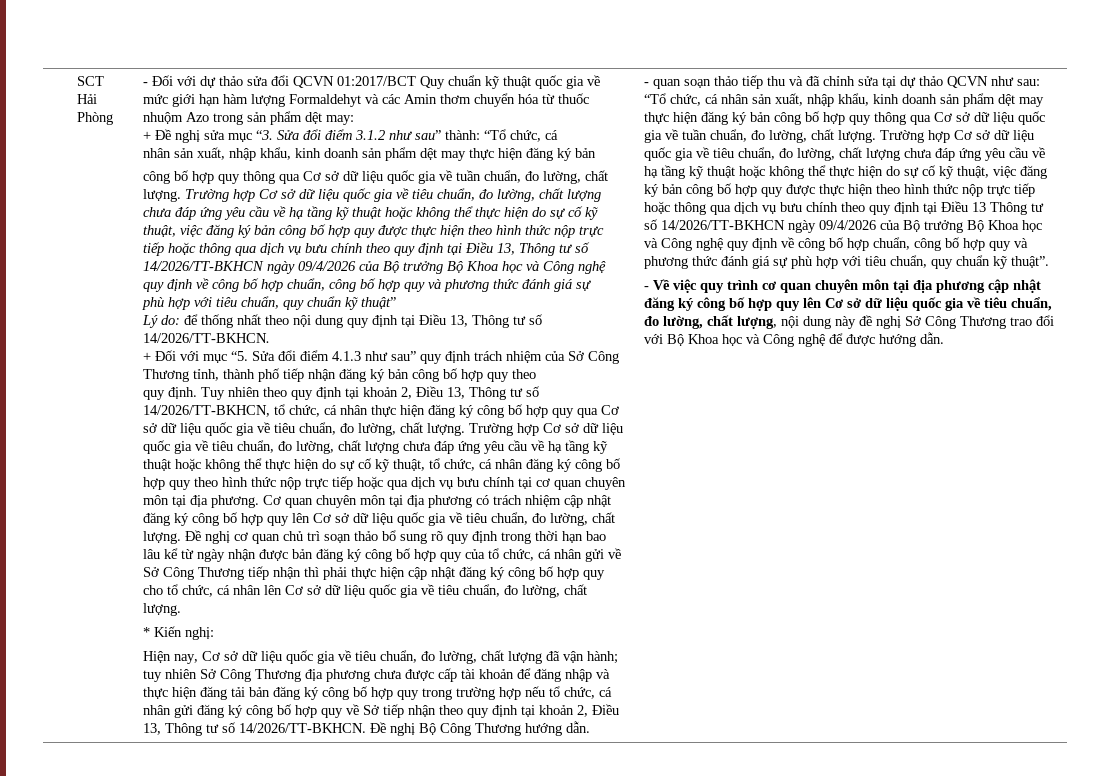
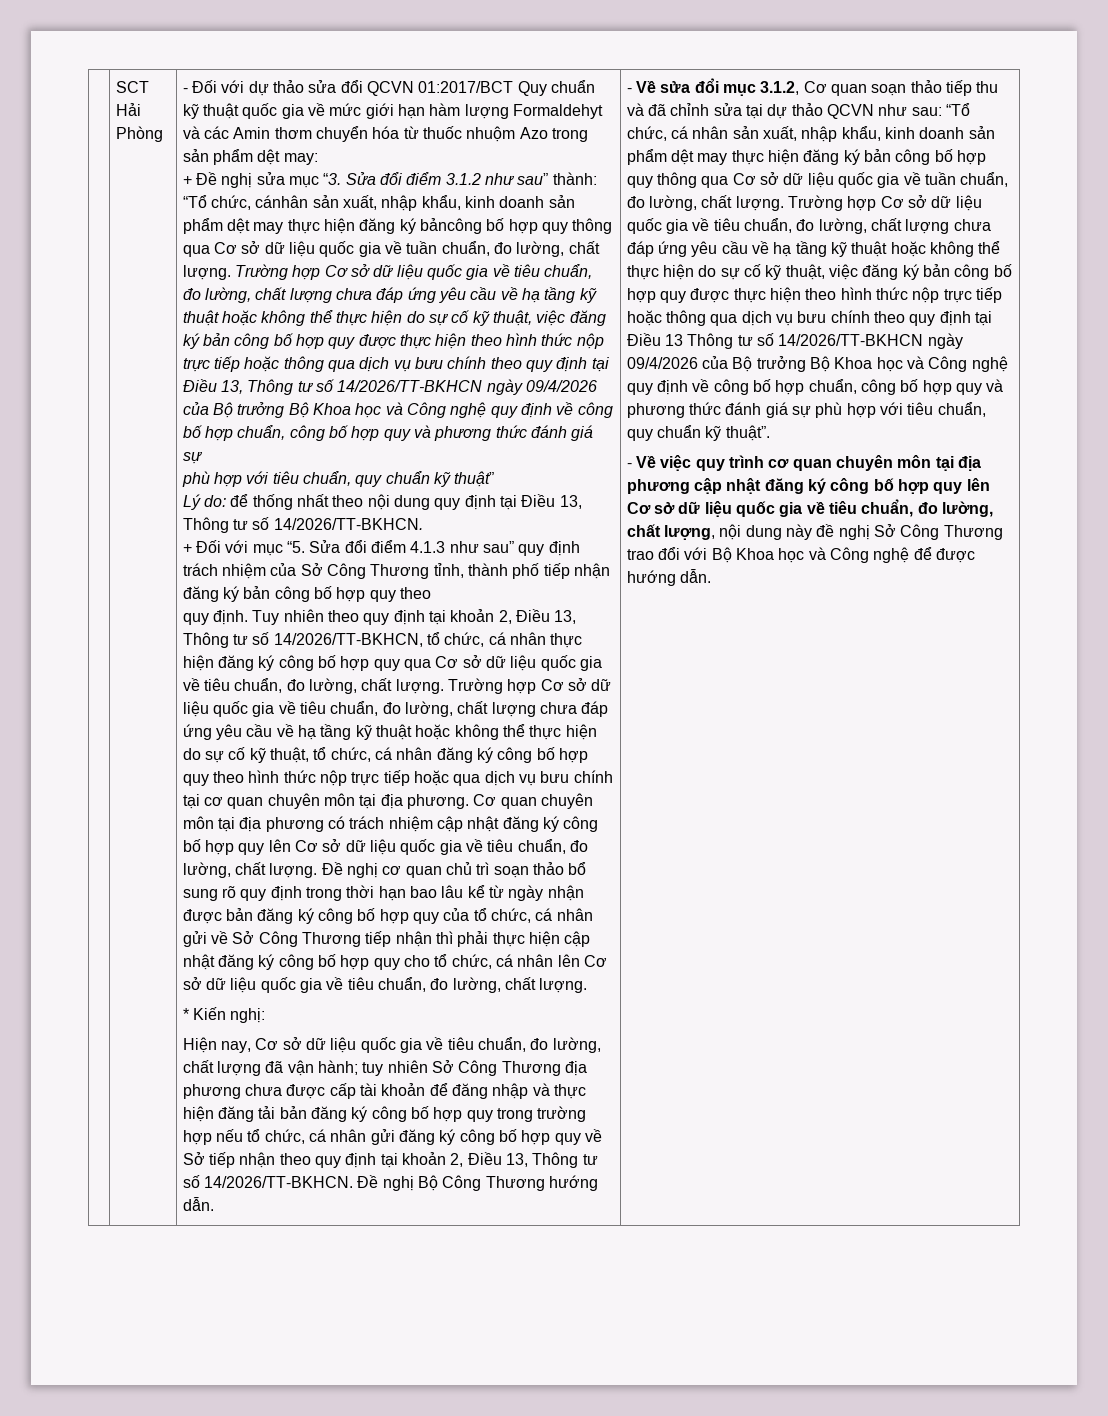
- + Đề nghị sửa mục “3. Sửa đổi điểm 3.1.2 như sau” thành: “Tổ chức, cá
- nhân sản xuất, nhập khẩu, kinh doanh sản phẩm dệt may thực hiện đăng ký bản
- công bố hợp quy thông qua Cơ sở dữ liệu quốc gia về tuần chuẩn, đo lường, chất lượng.
+ + Đề nghị sửa mục “3. Sửa đổi điểm 3.1.2 như sau” thành: “Tổ chức, cánhân sản xuất, nhập khẩu, kinh doanh sản phẩm dệt may thực hiện đăng ký bảncông bố hợp quy thông qua Cơ sở dữ liệu quốc gia về tuần chuẩn, đo lường, chất lượng.
- - quan soạn thảo tiếp thu và đã chỉnh sửa tại dự thảo QCVN như sau: “Tổ chức, cá nhân sản xuất, nhập khẩu, kinh doanh sản phẩm dệt may thực hiện đăng ký bản công bố hợp quy thông qua Cơ sở dữ liệu quốc gia về tuần chuẩn, đo lường, chất lượng.
+ - Về sửa đổi mục 3.1.2, Cơ quan soạn thảo tiếp thu và đã chỉnh sửa tại dự thảo QCVN như sau: “Tổ chức, cá nhân sản xuất, nhập khẩu, kinh doanh sản phẩm dệt may thực hiện đăng ký bản công bố hợp quy thông qua Cơ sở dữ liệu quốc gia về tuần chuẩn, đo lường, chất lượng.

